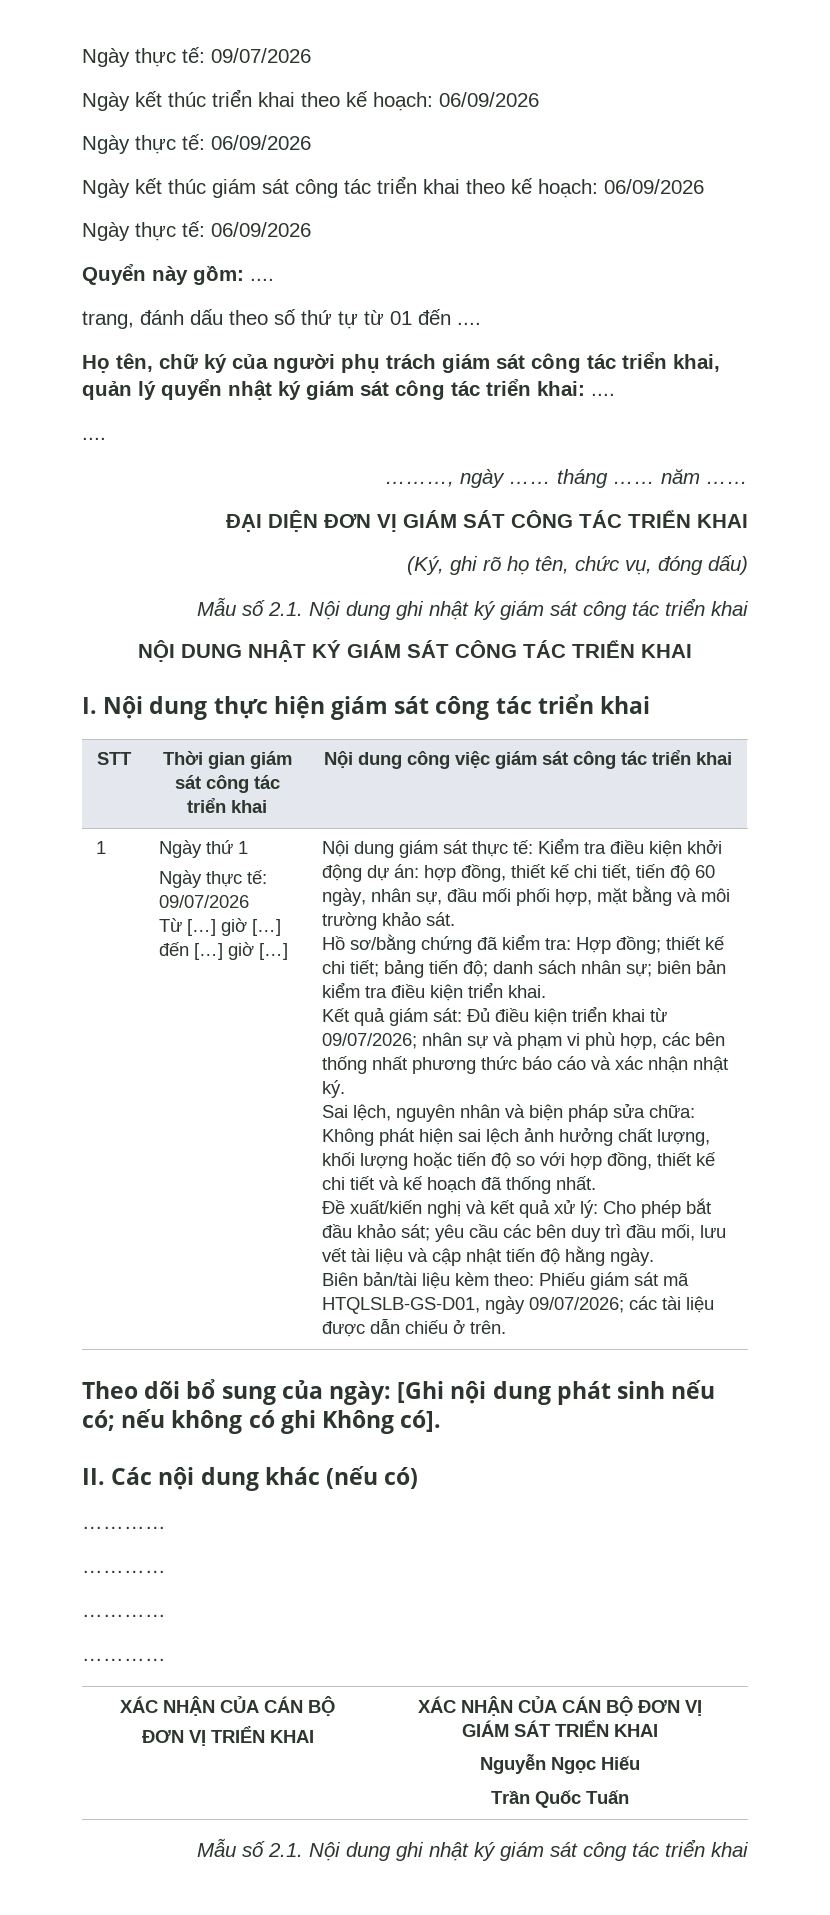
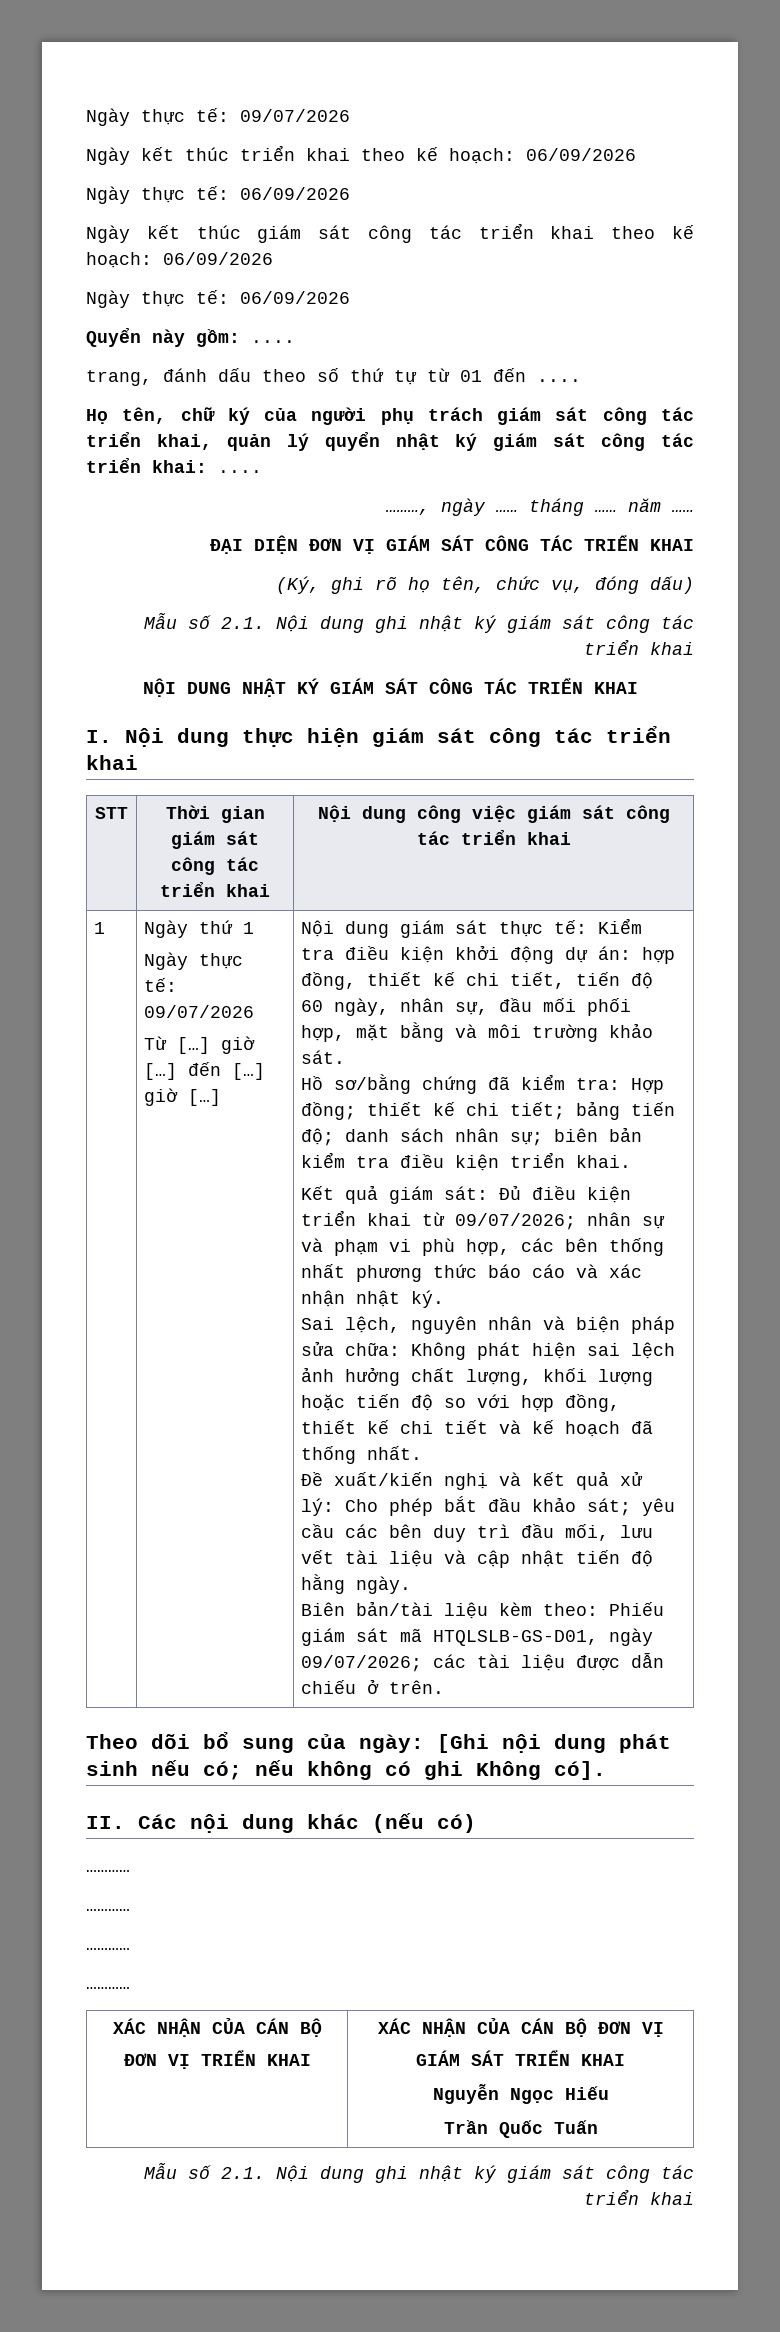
  Họ tên, chữ ký của người phụ trách giám sát công tác triển khai, quản lý quyển nhật ký giám sát công tác triển khai: ....
- ....

